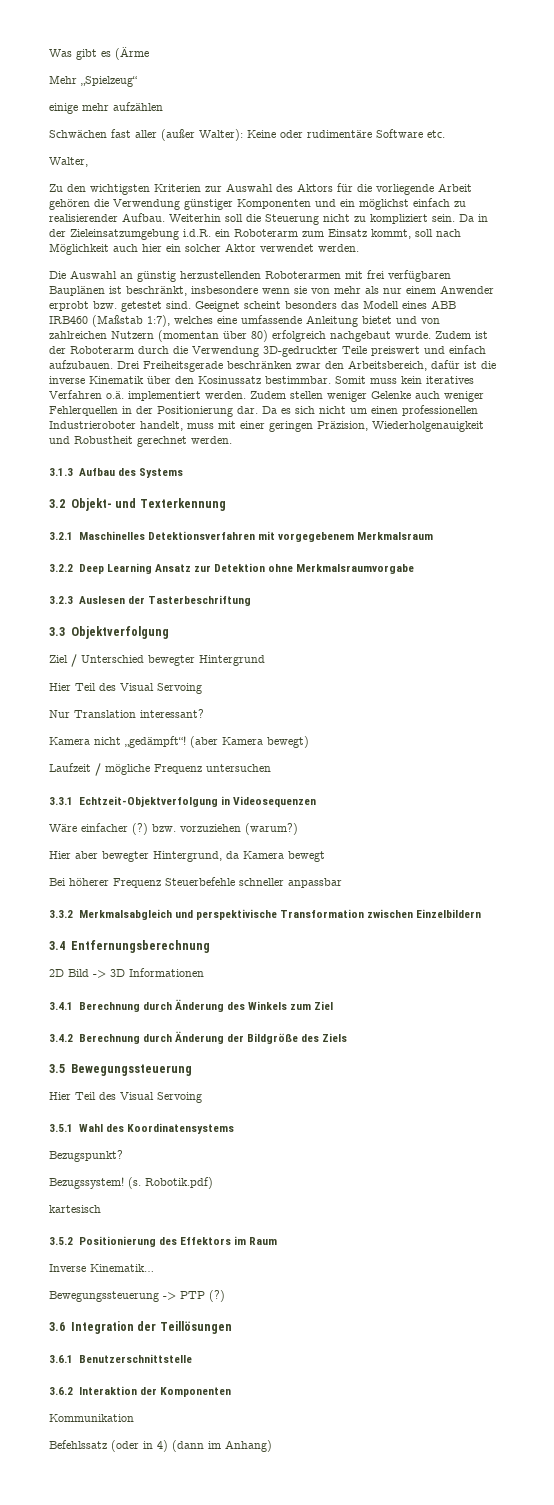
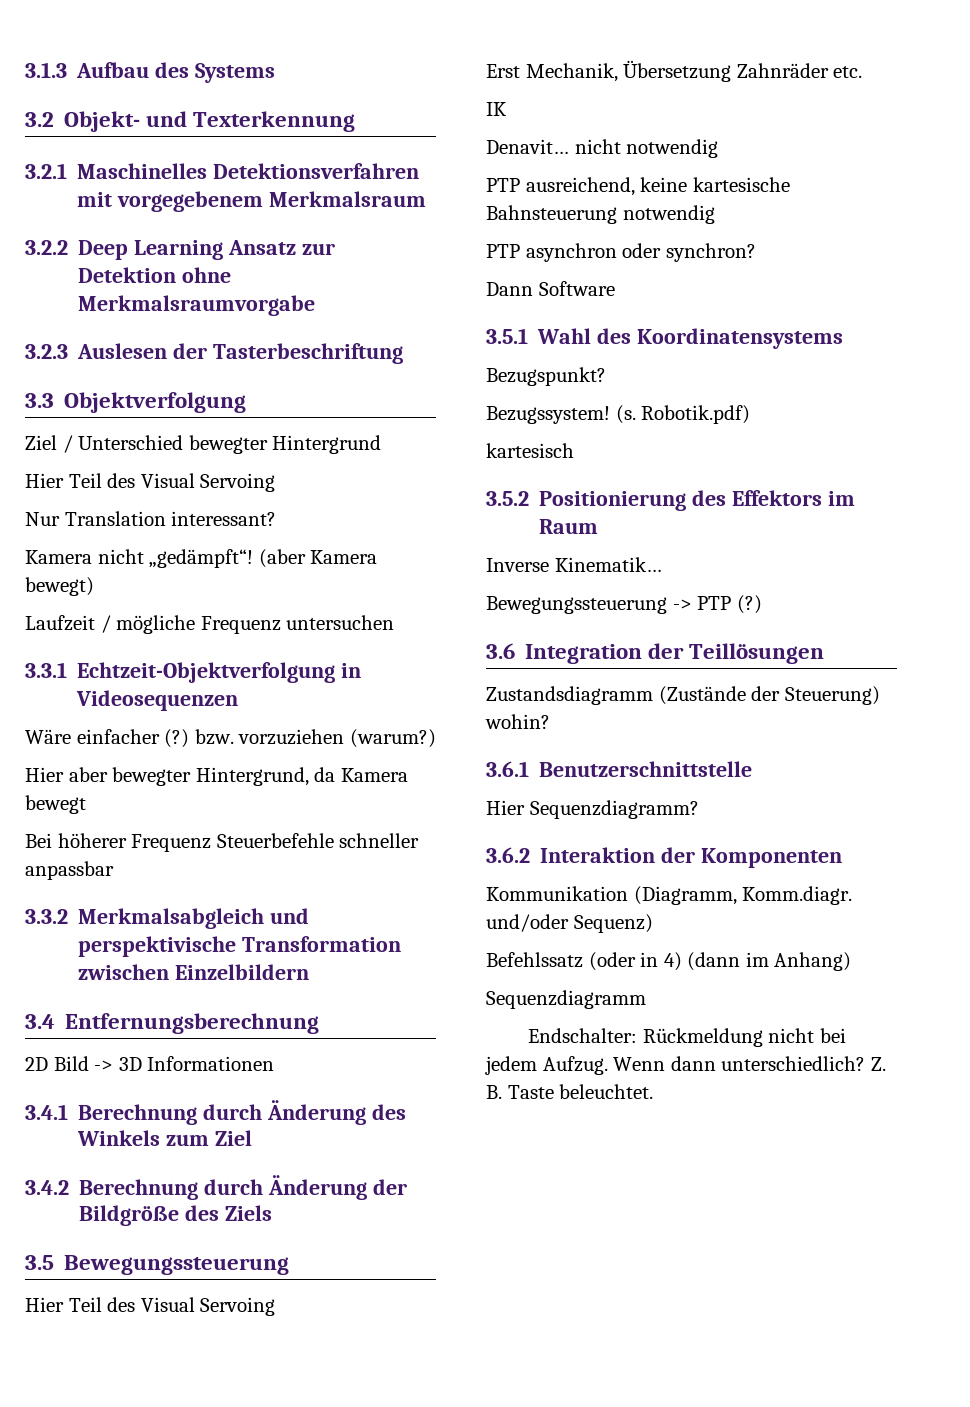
- Was gibt es (Ärme
- Mehr „Spielzeug“
- einige mehr aufzählen
- Schwächen fast aller (außer Walter): Keine oder rudimentäre Software etc.
- Walter,
- Zu den wichtigsten Kriterien zur Auswahl des Aktors für die vorliegende Arbeit gehören die Verwendung günstiger Komponenten und ein möglichst einfach zu realisierender Aufbau. Weiterhin soll die Steuerung nicht zu kompliziert sein. Da in der Zieleinsatzumgebung i.d.R. ein Roboterarm zum Einsatz kommt, soll nach Möglichkeit auch hier ein solcher Aktor verwendet werden.
- Die Auswahl an günstig herzustellenden Roboterarmen mit frei verfügbaren Bauplänen ist beschränkt, insbesondere wenn sie von mehr als nur einem Anwender erprobt bzw. getestet sind. Geeignet scheint besonders das Modell eines ABB IRB460 (Maßstab 1:7), welches eine umfassende Anleitung bietet und von zahlreichen Nutzern (momentan über 80) erfolgreich nachgebaut wurde. Zudem ist der Roboterarm durch die Verwendung 3D-gedruckter Teile preiswert und einfach aufzubauen. Drei Freiheitsgerade beschränken zwar den Arbeitsbereich, dafür ist die inverse Kinematik über den Kosinussatz bestimmbar. Somit muss kein iteratives Verfahren o.ä. implementiert werden. Zudem stellen weniger Gelenke auch weniger Fehlerquellen in der Positionierung dar. Da es sich nicht um einen professionellen Industrieroboter handelt, muss mit einer geringen Präzision, Wiederholgenauigkeit und Robustheit gerechnet werden.
+ Erst Mechanik, Übersetzung Zahnräder etc.
+ IK
+ Denavit… nicht notwendig
+ PTP ausreichend, keine kartesische Bahnsteuerung notwendig
+ PTP asynchron oder synchron?
+ Dann Software
+ Zustandsdiagramm (Zustände der Steuerung) wohin?
+ Hier Sequenzdiagramm?
- Kommunikation
+ Kommunikation (Diagramm, Komm.diagr. und/oder Sequenz)
+ Sequenzdiagramm
+ Endschalter: Rückmeldung nicht bei jedem Aufzug. Wenn dann unterschiedlich? Z. B. Taste beleuchtet.

